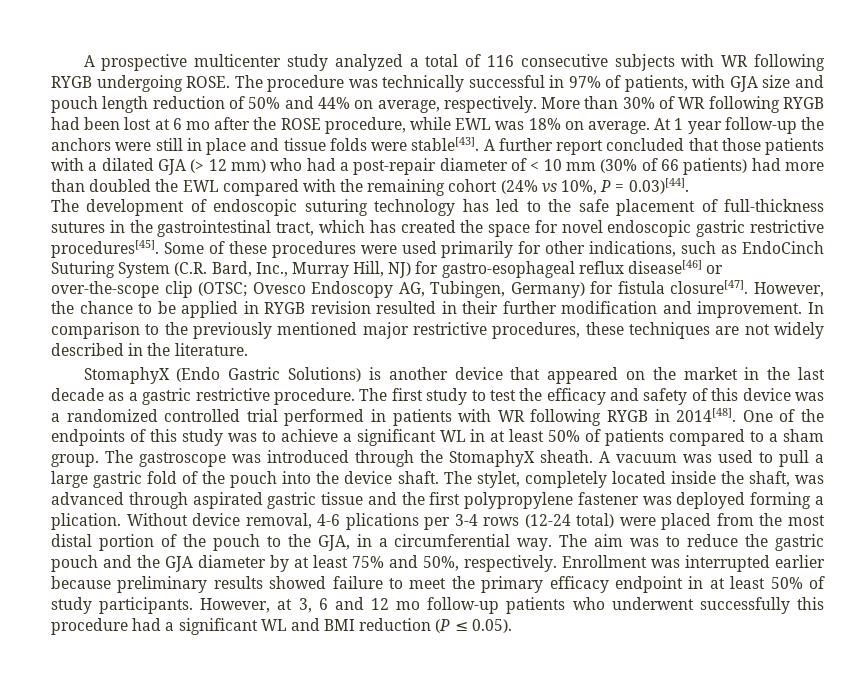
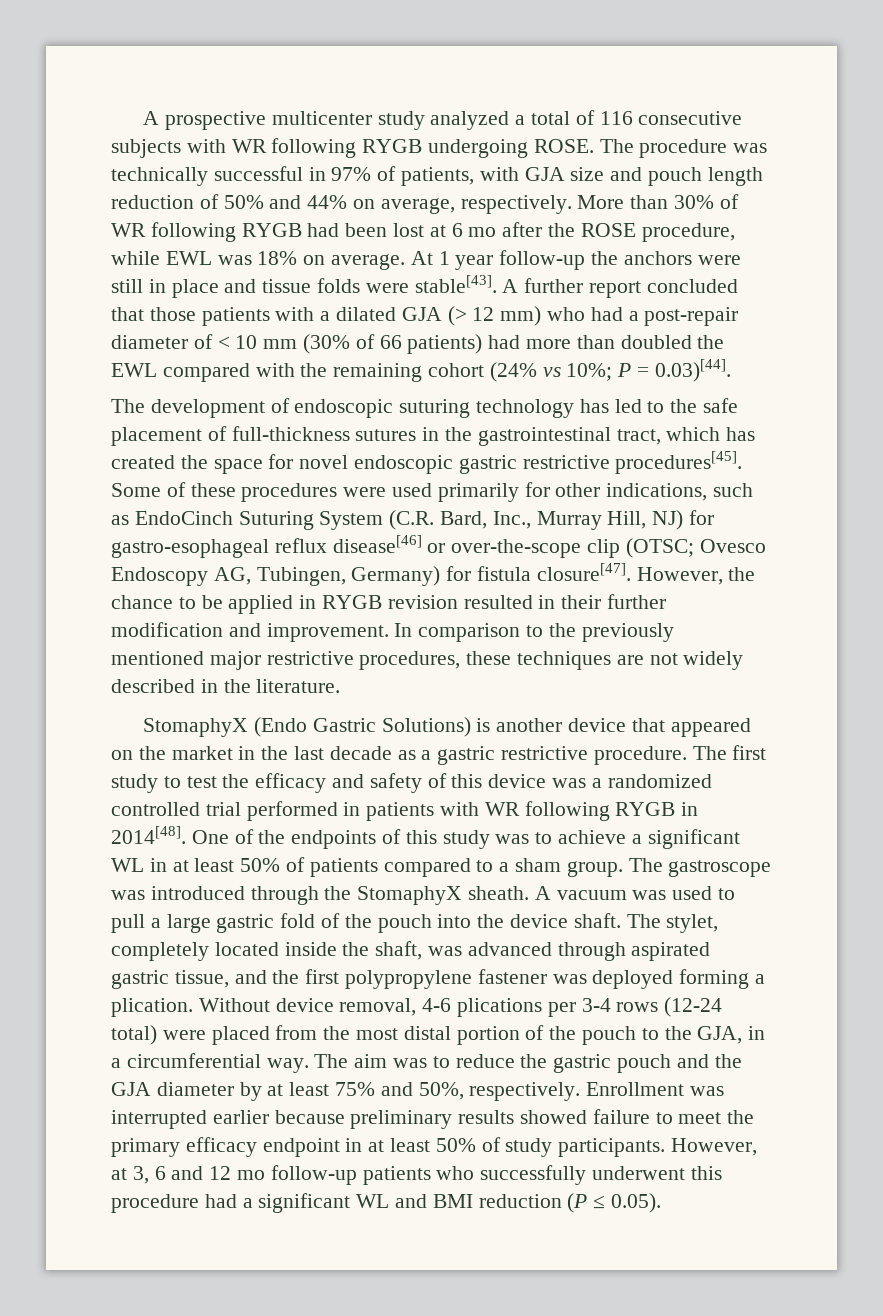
- A further report concluded that those patients with a dilated GJA (> 12 mm) who had a post-repair diameter of < 10 mm (30% of 66 patients) had more than doubled the EWL compared with the remaining cohort (24% vs 10%, P = 0.03)[44].
+ A further report concluded that those patients with a dilated GJA (> 12 mm) who had a post-repair diameter of < 10 mm (30% of 66 patients) had more than doubled the EWL compared with the remaining cohort (24% vs 10%; P = 0.03)[44].
- The stylet, completely located inside the shaft, was advanced through aspirated gastric tissue and the first polypropylene fastener was deployed forming a plication.
+ The stylet, completely located inside the shaft, was advanced through aspirated gastric tissue, and the first polypropylene fastener was deployed forming a plication.
- However, at 3, 6 and 12 mo follow-up patients who underwent successfully this procedure had a significant WL and BMI reduction (P ≤ 0.05).
+ However, at 3, 6 and 12 mo follow-up patients who successfully underwent this procedure had a significant WL and BMI reduction (P ≤ 0.05).

